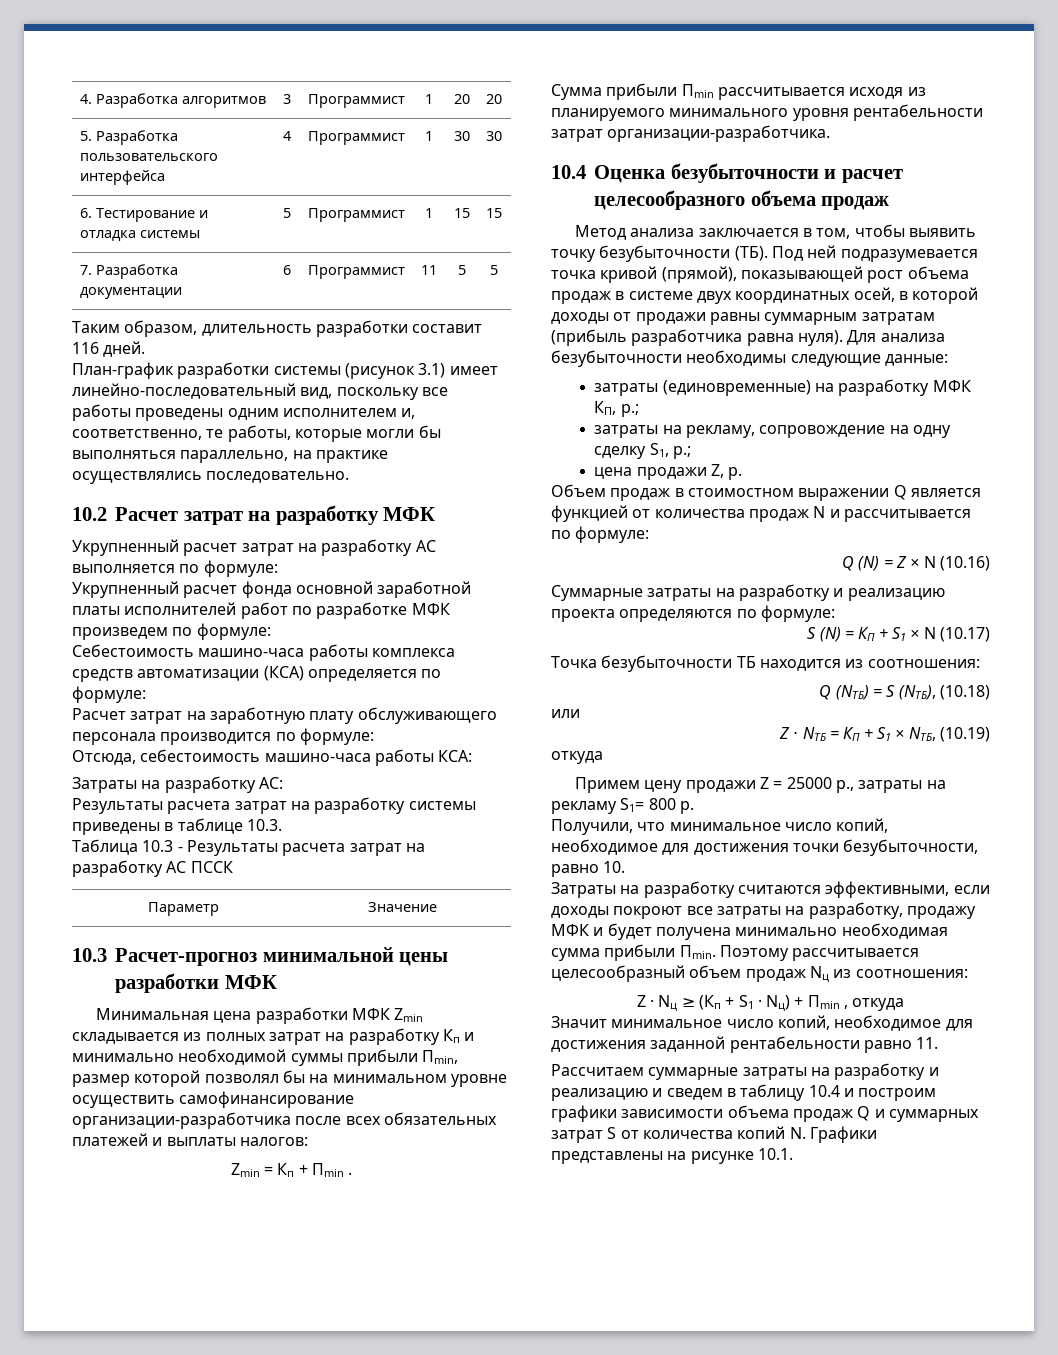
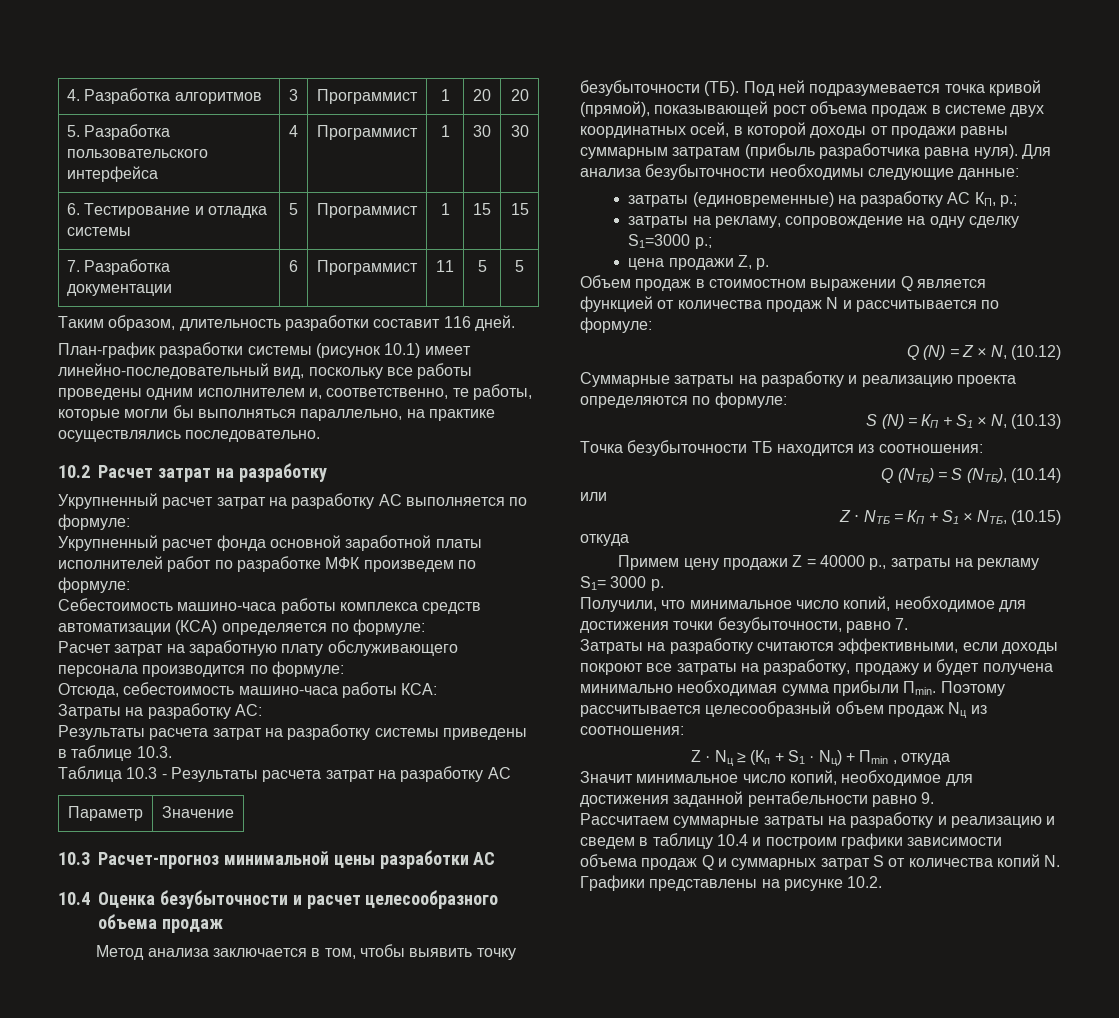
- План-график разработки системы (рисунок 3.1) имеет линейно-последовательный вид, поскольку все работы проведены одним исполнителем и, соответственно, те работы, которые могли бы выполняться параллельно, на практике осуществлялись последовательно.
+ План-график разработки системы (рисунок 10.1) имеет линейно-последовательный вид, поскольку все работы проведены одним исполнителем и, соответственно, те работы, которые могли бы выполняться параллельно, на практике осуществлялись последовательно.
- 10.2 Расчет затрат на разработку МФК
+ 10.2 Расчет затрат на разработку
- Таблица 10.3 - Результаты расчета затрат на разработку АС ПССК
+ Таблица 10.3 - Результаты расчета затрат на разработку АС
- 10.3 Расчет-прогноз минимальной цены разработки МФК
- Минимальная цена разработки МФК Zmin складывается из полных затрат на разработку Кп и минимально необходимой суммы прибыли Пmin, размер которой позволял бы на минимальном уровне осуществить самофинансирование организации-разработчика после всех обязательных платежей и выплаты налогов:
- Zmin = Кп + Пmin .
- Сумма прибыли Пmin рассчитывается исходя из планируемого минимального уровня рентабельности затрат организации-разработчика.
+ 10.3 Расчет-прогноз минимальной цены разработки АС
- затраты (единовременные) на разработку МФК КП, р.;
+ затраты (единовременные) на разработку АС КП, р.;
- затраты на рекламу, сопровождение на одну сделку S1, р.;
+ затраты на рекламу, сопровождение на одну сделку S1=3000 р.;
- Q (N) = Z × N (10.16)
+ Q (N) = Z × N, (10.12)
- S (N) = КП + S1 × N (10.17)
+ S (N) = КП + S1 × N, (10.13)
- Q (NТБ) = S (NТБ), (10.18)
+ Q (NТБ) = S (NТБ), (10.14)
- Z ⋅ NТБ = КП + S1 × NТБ, (10.19)
+ Z ⋅ NТБ = КП + S1 × NТБ, (10.15)
- Примем цену продажи Z = 25000 р., затраты на рекламу S1= 800 р.
+ Примем цену продажи Z = 40000 р., затраты на рекламу S1= 3000 р.
- Получили, что минимальное число копий, необходимое для достижения точки безубыточности, равно 10.
+ Получили, что минимальное число копий, необходимое для достижения точки безубыточности, равно 7.
- Затраты на разработку считаются эффективными, если доходы покроют все затраты на разработку, продажу МФК и будет получена минимально необходимая сумма прибыли Пmin.
+ Затраты на разработку считаются эффективными, если доходы покроют все затраты на разработку, продажу и будет получена минимально необходимая сумма прибыли Пmin.
- Значит минимальное число копий, необходимое для достижения заданной рентабельности равно 11.
+ Значит минимальное число копий, необходимое для достижения заданной рентабельности равно 9.
- Рассчитаем суммарные затраты на разработку и реализацию и сведем в таблицу 10.4 и построим графики зависимости объема продаж Q и суммарных затрат S от количества копий N. Графики представлены на рисунке 10.1.
+ Рассчитаем суммарные затраты на разработку и реализацию и сведем в таблицу 10.4 и построим графики зависимости объема продаж Q и суммарных затрат S от количества копий N. Графики представлены на рисунке 10.2.

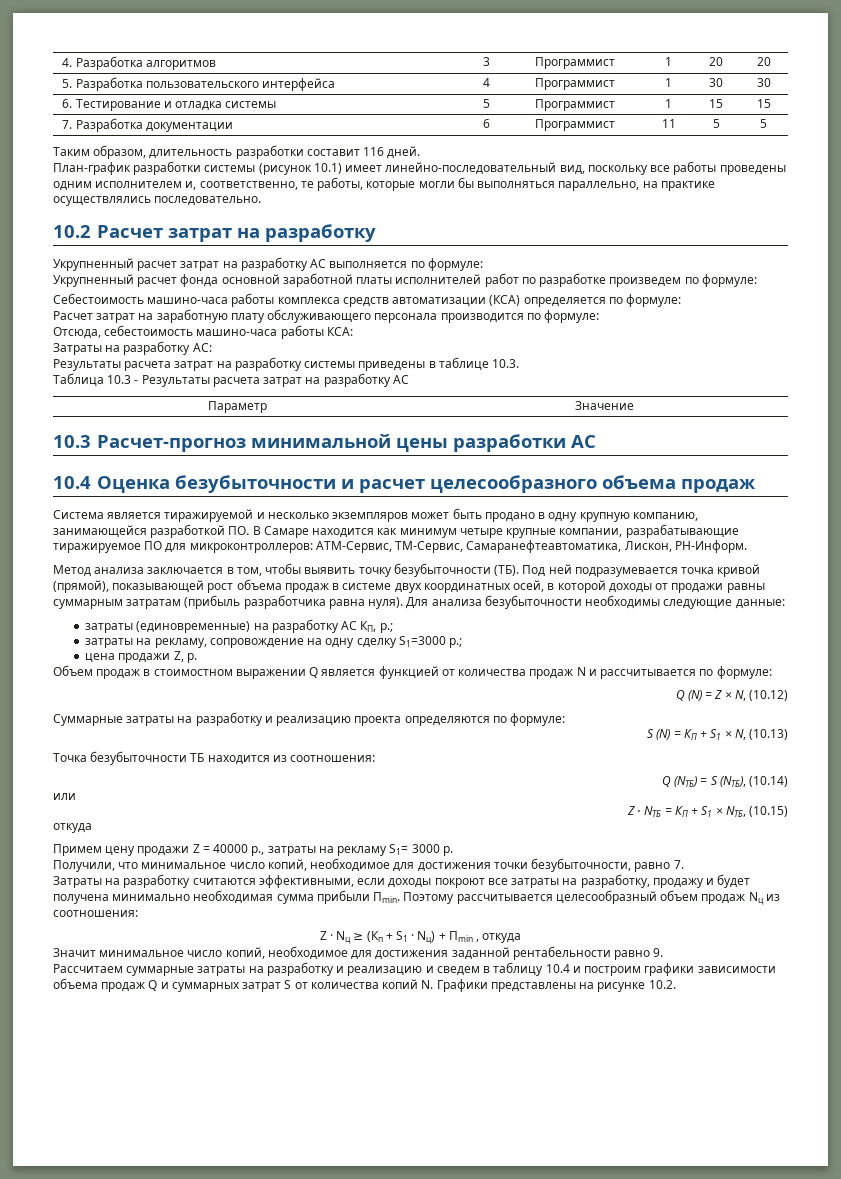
- Укрупненный расчет фонда основной заработной платы исполнителей работ по разработке МФК произведем по формуле:
+ Укрупненный расчет фонда основной заработной платы исполнителей работ по разработке произведем по формуле:
+ Система является тиражируемой и несколько экземпляров может быть продано в одну крупную компанию, занимающейся разработкой ПО. В Самаре находится как минимум четыре крупные компании, разрабатывающие тиражируемое ПО для микроконтроллеров: АТМ-Сервис, ТМ-Сервис, Самаранефтеавтоматика, Лискон, РН-Информ.

